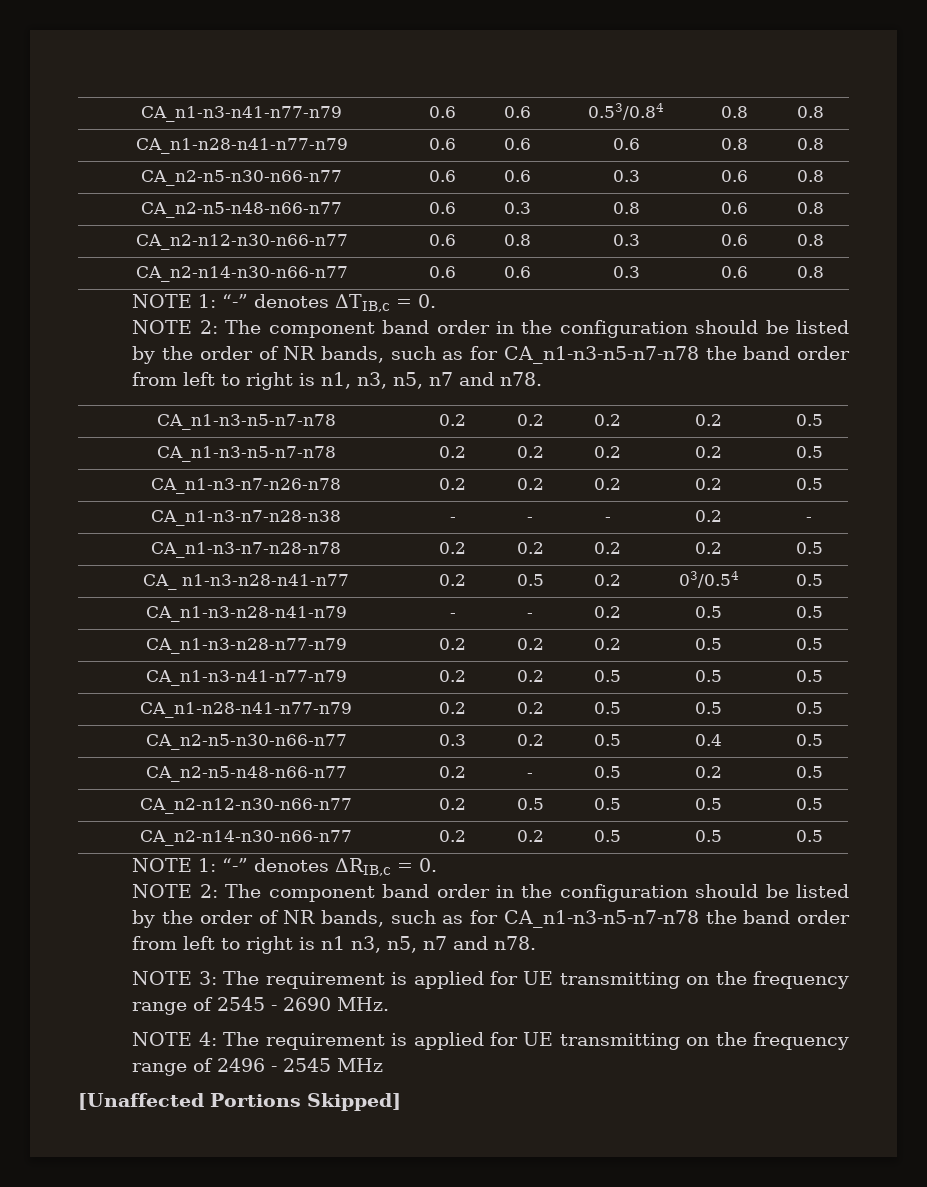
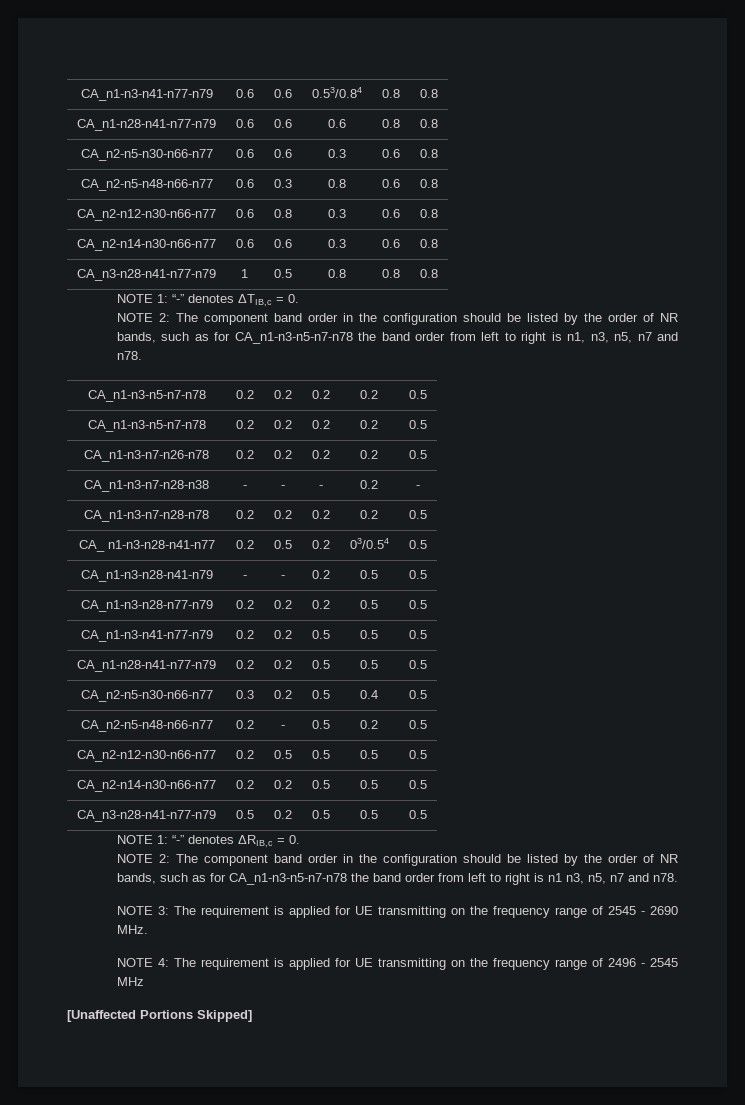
+ CA_n3-n28-n41-n77-n79 | 1 | 0.5 | 0.8 | 0.8 | 0.8
+ CA_n3-n28-n41-n77-n79 | 0.5 | 0.2 | 0.5 | 0.5 | 0.5

